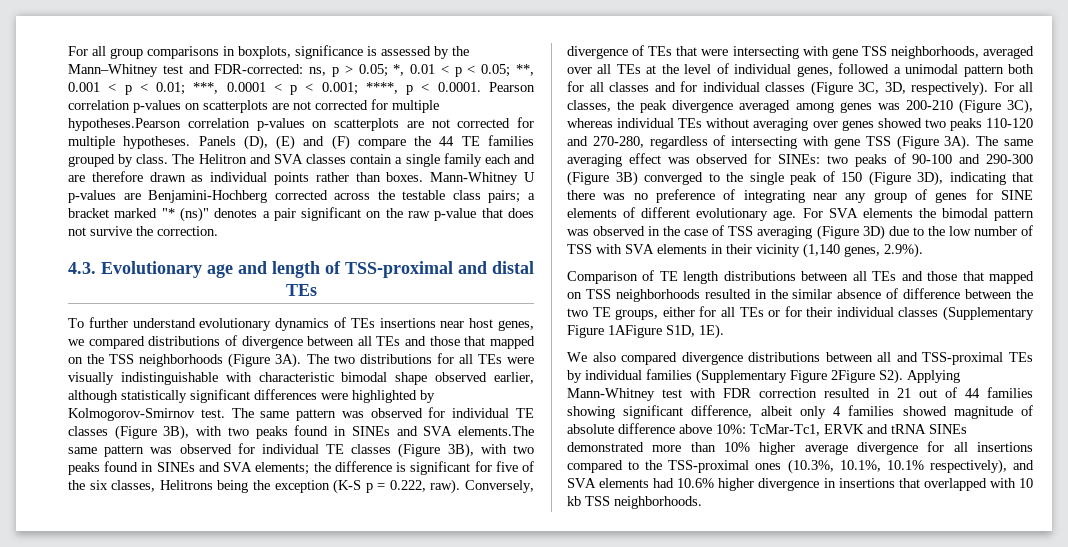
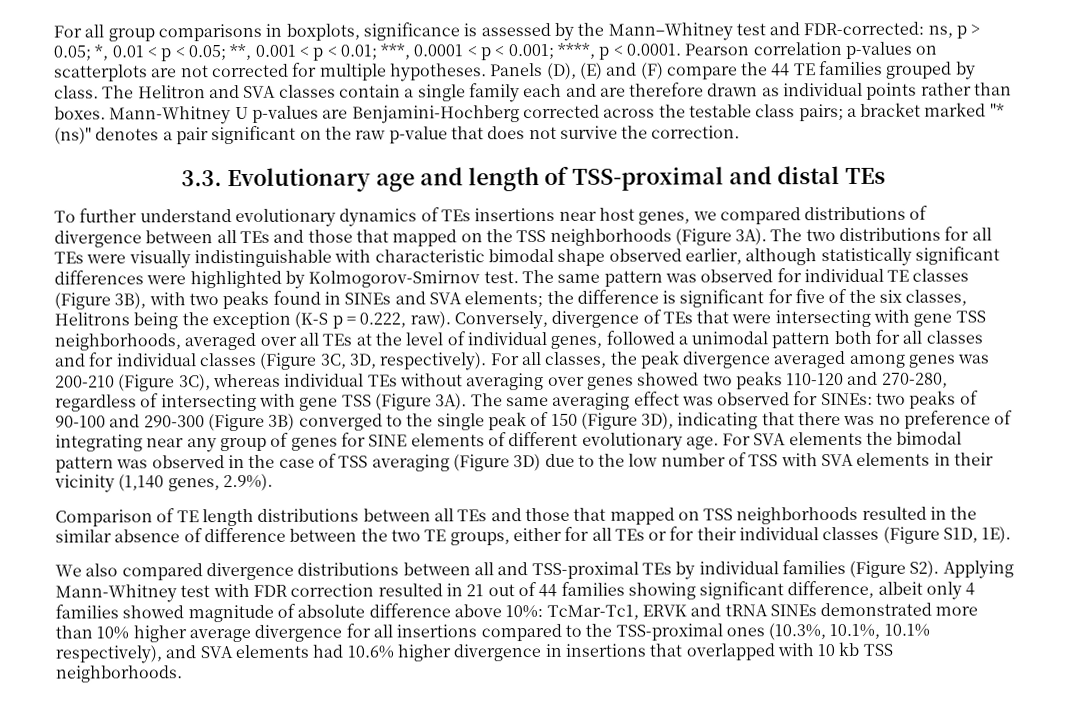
- For all group comparisons in boxplots, significance is assessed by the Mann–Whitney test and FDR-corrected: ns, p > 0.05; *, 0.01 < p < 0.05; **, 0.001 < p < 0.01; ***, 0.0001 < p < 0.001; ****, p < 0.0001. Pearson correlation p-values on scatterplots are not corrected for multiple hypotheses.Pearson correlation p-values on scatterplots are not corrected for multiple hypotheses.
+ For all group comparisons in boxplots, significance is assessed by the Mann–Whitney test and FDR-corrected: ns, p > 0.05; *, 0.01 < p < 0.05; **, 0.001 < p < 0.01; ***, 0.0001 < p < 0.001; ****, p < 0.0001. Pearson correlation p-values on scatterplots are not corrected for multiple hypotheses.
- 4.3. Evolutionary age and length of TSS-proximal and distal TEs
+ 3.3. Evolutionary age and length of TSS-proximal and distal TEs
- The same pattern was observed for individual TE classes (Figure 3B), with two peaks found in SINEs and SVA elements.The same pattern was observed for individual TE classes (Figure 3B), with two peaks found in SINEs and SVA elements; the difference is significant for five of the six classes, Helitrons being the exception (K-S p = 0.222, raw).
+ The same pattern was observed for individual TE classes (Figure 3B), with two peaks found in SINEs and SVA elements; the difference is significant for five of the six classes, Helitrons being the exception (K-S p = 0.222, raw).
- Comparison of TE length distributions between all TEs and those that mapped on TSS neighborhoods resulted in the similar absence of difference between the two TE groups, either for all TEs or for their individual classes (Supplementary Figure 1AFigure S1D, 1E).
+ Comparison of TE length distributions between all TEs and those that mapped on TSS neighborhoods resulted in the similar absence of difference between the two TE groups, either for all TEs or for their individual classes (Figure S1D, 1E).
- We also compared divergence distributions between all and TSS-proximal TEs by individual families (Supplementary Figure 2Figure S2). Applying Mann-Whitney test with FDR correction resulted in 21 out of 44 families showing significant difference, albeit only 4 families showed magnitude of absolute difference above 10%:
+ We also compared divergence distributions between all and TSS-proximal TEs by individual families (Figure S2). Applying Mann-Whitney test with FDR correction resulted in 21 out of 44 families showing significant difference, albeit only 4 families showed magnitude of absolute difference above 10%:

